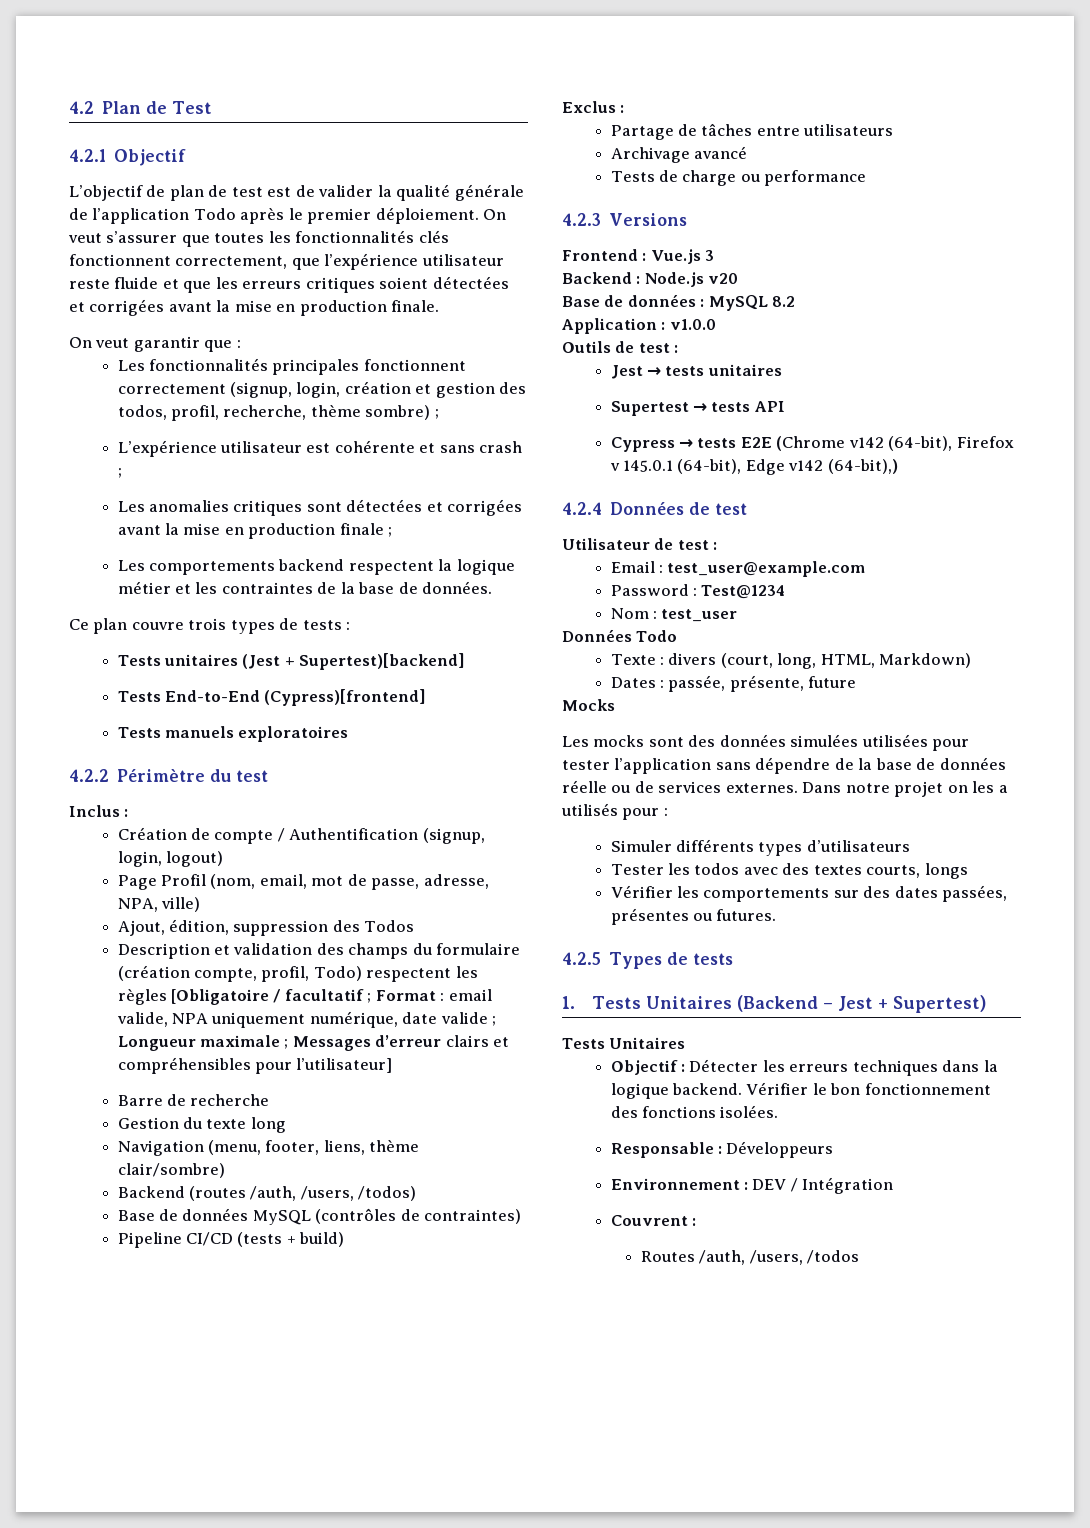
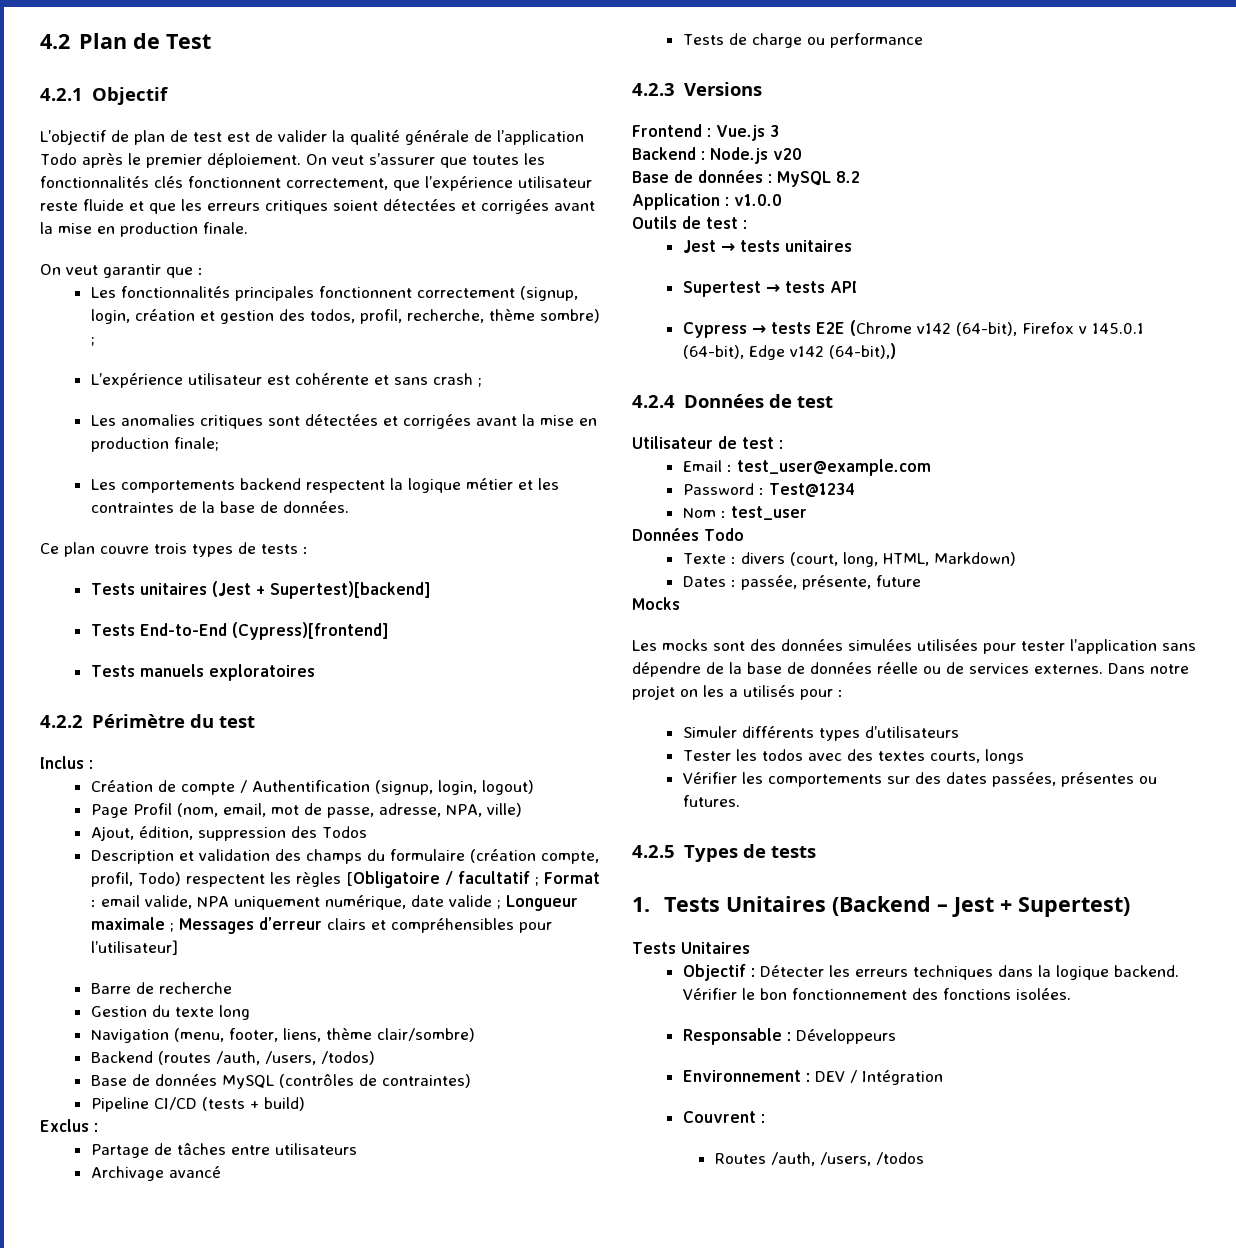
- Les anomalies critiques sont détectées et corrigées avant la mise en production finale ;
+ Les anomalies critiques sont détectées et corrigées avant la mise en production finale;

